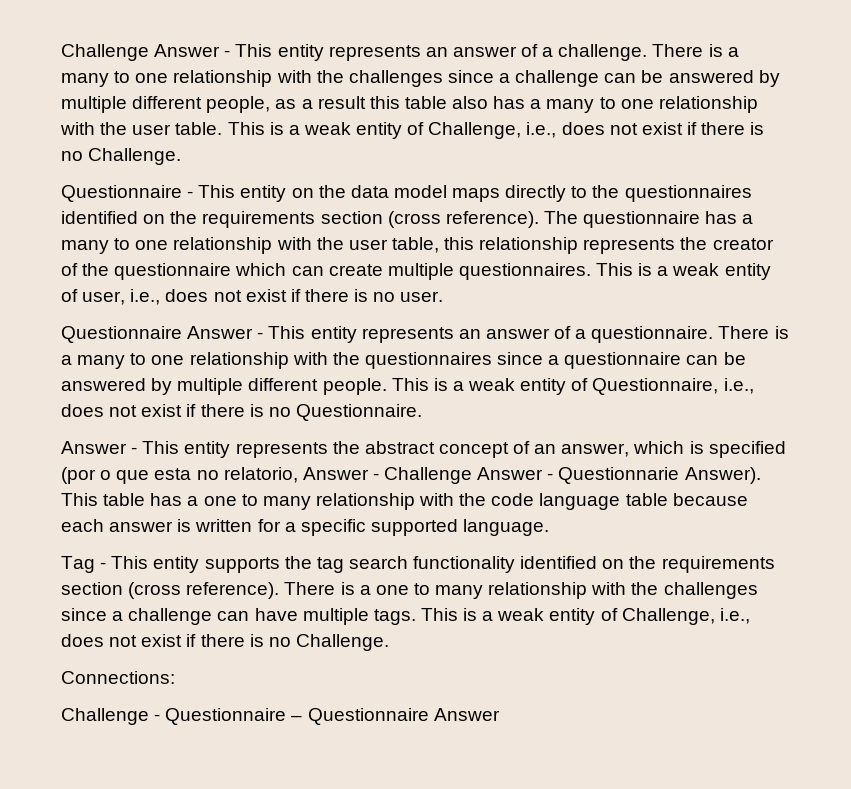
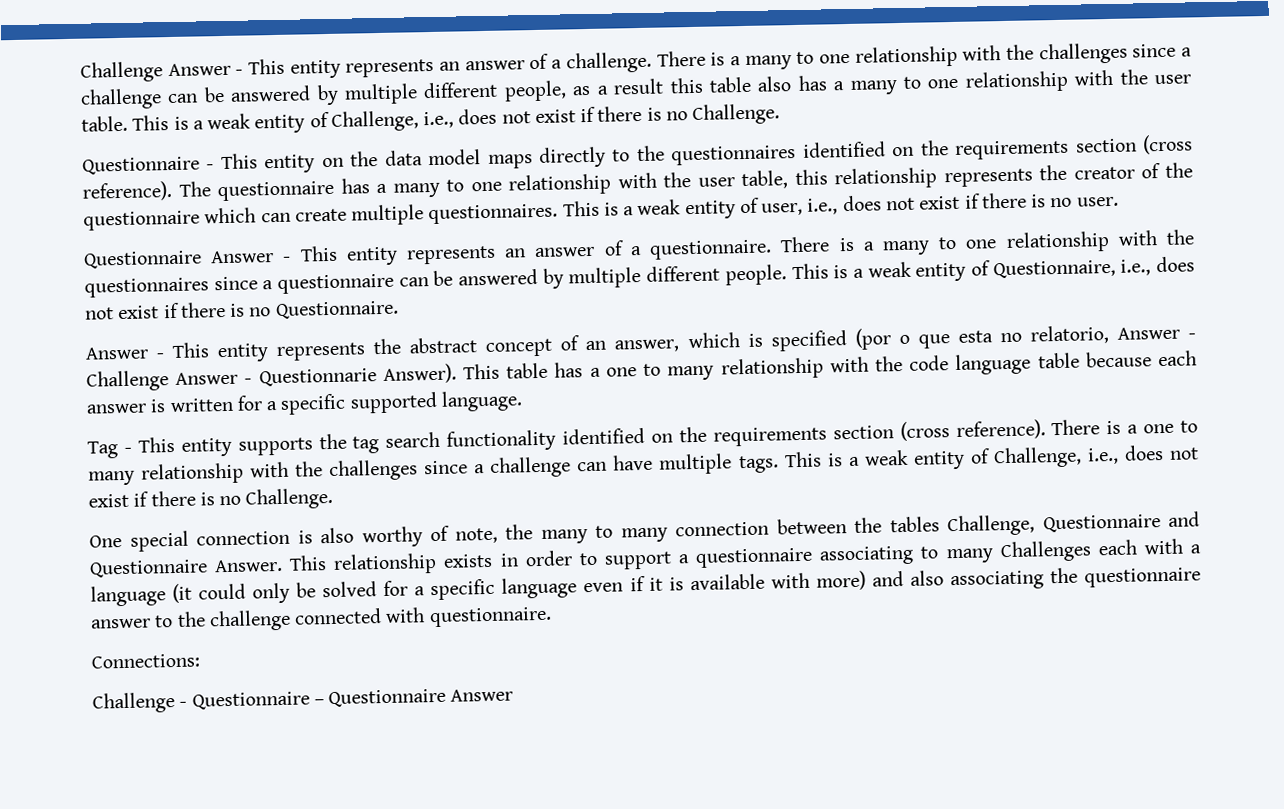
+ One special connection is also worthy of note, the many to many connection between the tables Challenge, Questionnaire and Questionnaire Answer. This relationship exists in order to support a questionnaire associating to many Challenges each with a language (it could only be solved for a specific language even if it is available with more) and also associating the questionnaire answer to the challenge connected with questionnaire.

